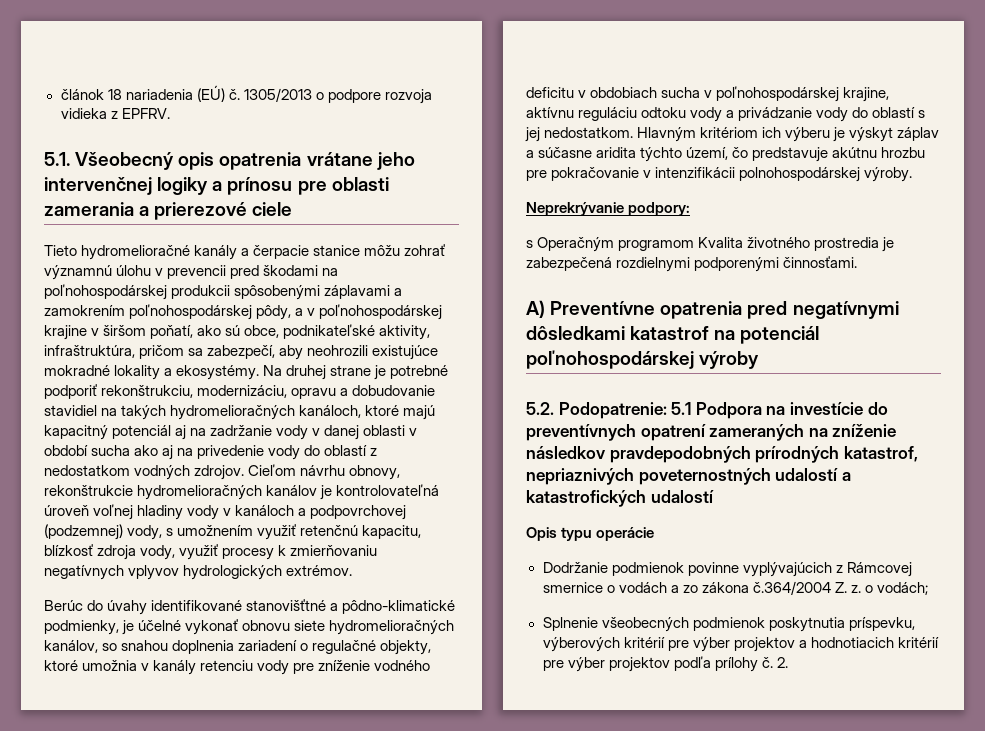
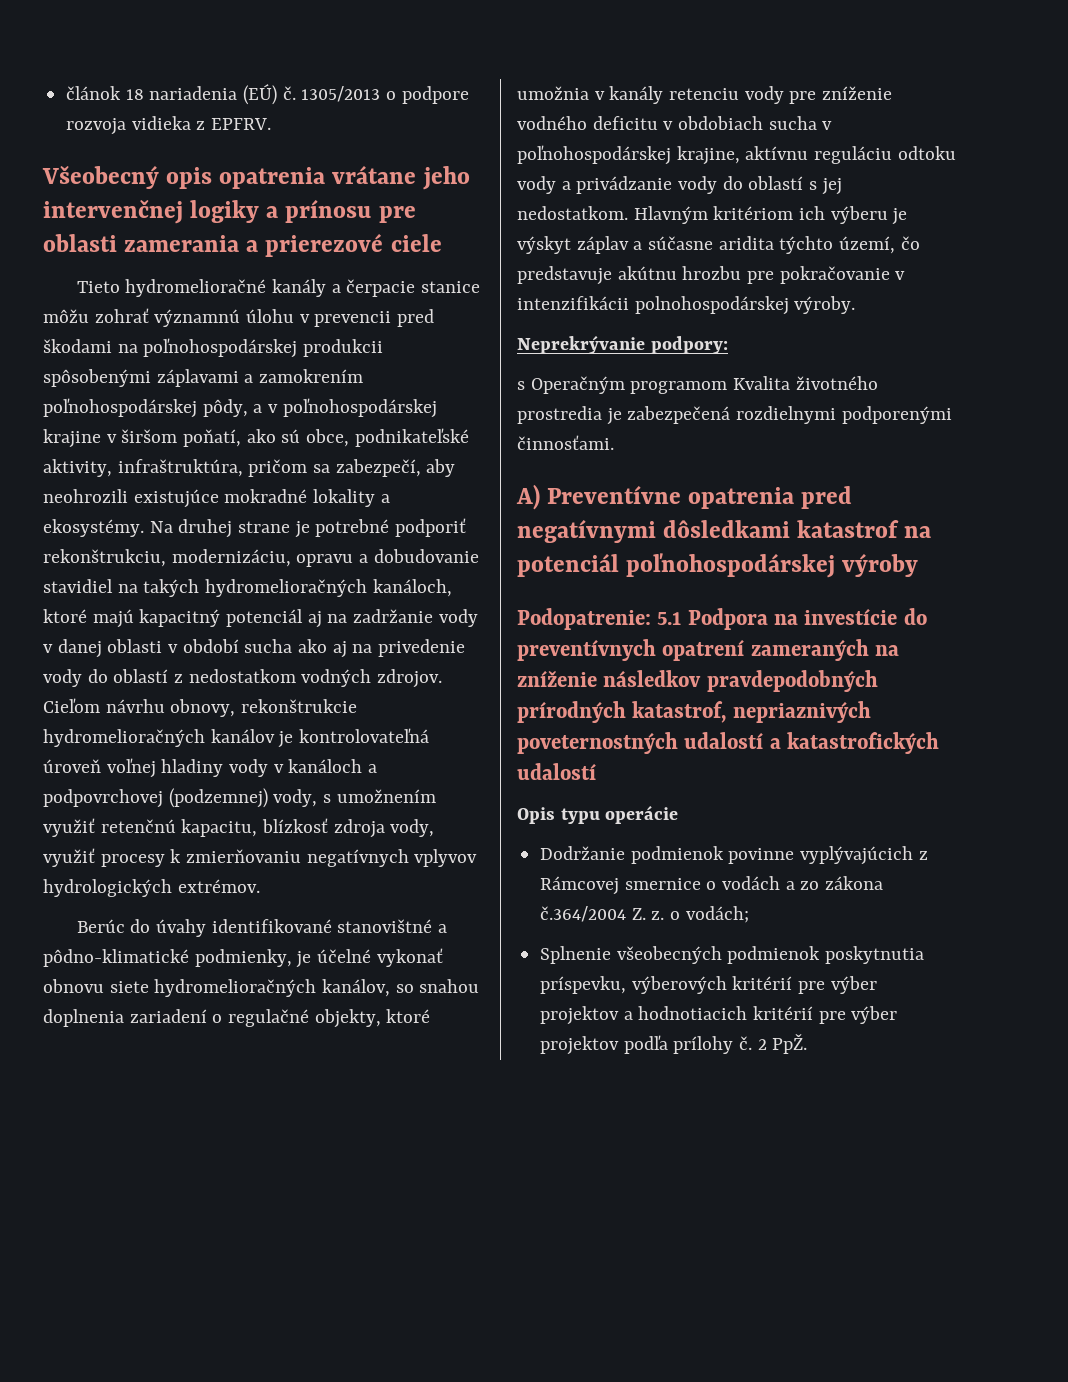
- 5.1. Všeobecný opis opatrenia vrátane jeho intervenčnej logiky a prínosu pre oblasti zamerania a prierezové ciele
+ Všeobecný opis opatrenia vrátane jeho intervenčnej logiky a prínosu pre oblasti zamerania a prierezové ciele
- Berúc do úvahy identifikované stanovišťtné a pôdno-klimatické podmienky, je účelné vykonať obnovu siete hydromelioračných kanálov, so snahou doplnenia zariadení o regulačné objekty, ktoré umožnia v kanály retenciu vody pre zníženie vodného deficitu v obdobiach sucha v poľnohospodárskej krajine, aktívnu reguláciu odtoku vody a privádzanie vody do oblastí s jej nedostatkom.
+ Berúc do úvahy identifikované stanovištné a pôdno-klimatické podmienky, je účelné vykonať obnovu siete hydromelioračných kanálov, so snahou doplnenia zariadení o regulačné objekty, ktoré umožnia v kanály retenciu vody pre zníženie vodného deficitu v obdobiach sucha v poľnohospodárskej krajine, aktívnu reguláciu odtoku vody a privádzanie vody do oblastí s jej nedostatkom.
- 5.2. Podopatrenie: 5.1 Podpora na investície do preventívnych opatrení zameraných na zníženie následkov pravdepodobných prírodných katastrof, nepriaznivých poveternostných udalostí a katastrofických udalostí
+ Podopatrenie: 5.1 Podpora na investície do preventívnych opatrení zameraných na zníženie následkov pravdepodobných prírodných katastrof, nepriaznivých poveternostných udalostí a katastrofických udalostí
- 2.
+ 2 PpŽ.

